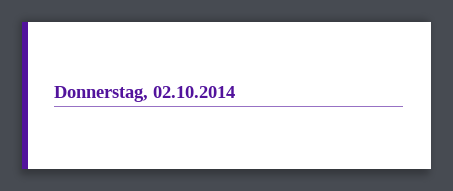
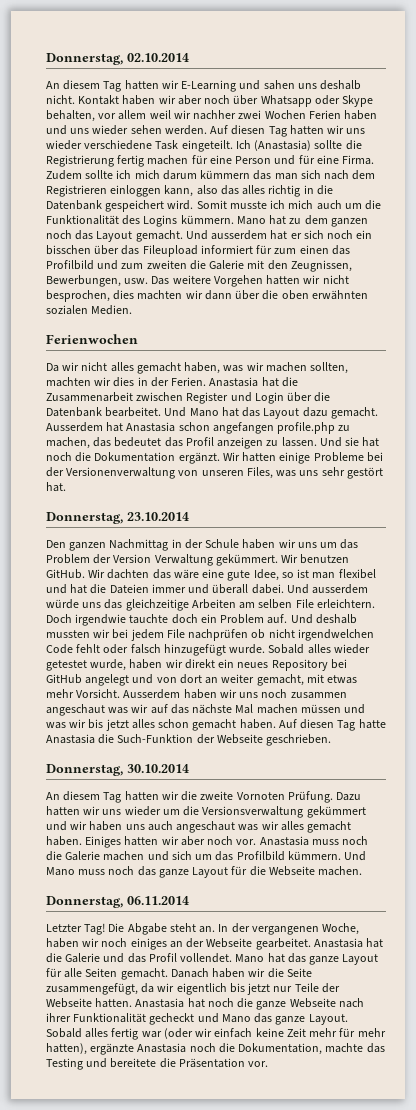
+ An diesem Tag hatten wir E-Learning und sahen uns deshalb nicht. Kontakt haben wir aber noch über Whatsapp oder Skype behalten, vor allem weil wir nachher zwei Wochen Ferien haben und uns wieder sehen werden. Auf diesen Tag hatten wir uns wieder verschiedene Task eingeteilt. Ich (Anastasia) sollte die Registrierung fertig machen für eine Person und für eine Firma. Zudem sollte ich mich darum kümmern das man sich nach dem Registrieren einloggen kann, also das alles richtig in die Datenbank gespeichert wird. Somit musste ich mich auch um die Funktionalität des Logins kümmern. Mano hat zu dem ganzen noch das Layout gemacht. Und ausserdem hat er sich noch ein bisschen über das Fileupload informiert für zum einen das Profilbild und zum zweiten die Galerie mit den Zeugnissen, Bewerbungen, usw. Das weitere Vorgehen hatten wir nicht besprochen, dies machten wir dann über die oben erwähnten sozialen Medien.
+ Ferienwochen
+ Da wir nicht alles gemacht haben, was wir machen sollten, machten wir dies in der Ferien. Anastasia hat die Zusammenarbeit zwischen Register und Login über die Datenbank bearbeitet. Und Mano hat das Layout dazu gemacht. Ausserdem hat Anastasia schon angefangen profile.php zu machen, das bedeutet das Profil anzeigen zu lassen. Und sie hat noch die Dokumentation ergänzt. Wir hatten einige Probleme bei der Versionenverwaltung von unseren Files, was uns sehr gestört hat.
+ Donnerstag, 23.10.2014
+ Den ganzen Nachmittag in der Schule haben wir uns um das Problem der Version Verwaltung gekümmert. Wir benutzen GitHub. Wir dachten das wäre eine gute Idee, so ist man flexibel und hat die Dateien immer und überall dabei. Und ausserdem würde uns das gleichzeitige Arbeiten am selben File erleichtern. Doch irgendwie tauchte doch ein Problem auf. Und deshalb mussten wir bei jedem File nachprüfen ob nicht irgendwelchen Code fehlt oder falsch hinzugefügt wurde. Sobald alles wieder getestet wurde, haben wir direkt ein neues Repository bei GitHub angelegt und von dort an weiter gemacht, mit etwas mehr Vorsicht. Ausserdem haben wir uns noch zusammen angeschaut was wir auf das nächste Mal machen müssen und was wir bis jetzt alles schon gemacht haben. Auf diesen Tag hatte Anastasia die Such-Funktion der Webseite geschrieben.
+ Donnerstag, 30.10.2014
+ An diesem Tag hatten wir die zweite Vornoten Prüfung. Dazu hatten wir uns wieder um die Versionsverwaltung gekümmert und wir haben uns auch angeschaut was wir alles gemacht haben. Einiges hatten wir aber noch vor. Anastasia muss noch die Galerie machen und sich um das Profilbild kümmern. Und Mano muss noch das ganze Layout für die Webseite machen.
+ Donnerstag, 06.11.2014
+ Letzter Tag! Die Abgabe steht an. In der vergangenen Woche, haben wir noch einiges an der Webseite gearbeitet. Anastasia hat die Galerie und das Profil vollendet. Mano hat das ganze Layout für alle Seiten gemacht. Danach haben wir die Seite zusammengefügt, da wir eigentlich bis jetzt nur Teile der Webseite hatten. Anastasia hat noch die ganze Webseite nach ihrer Funktionalität gecheckt und Mano das ganze Layout. Sobald alles fertig war (oder wir einfach keine Zeit mehr für mehr hatten), ergänzte Anastasia noch die Dokumentation, machte das Testing und bereitete die Präsentation vor.

